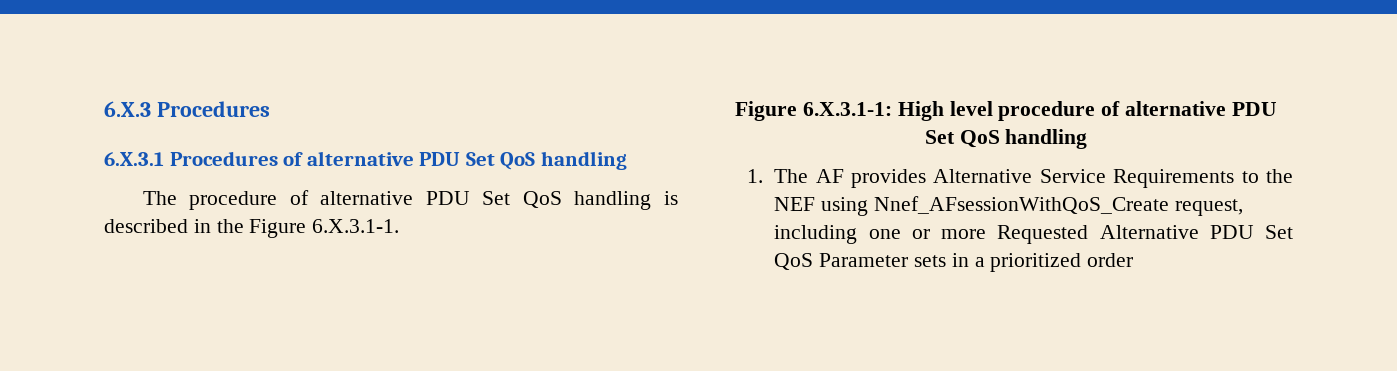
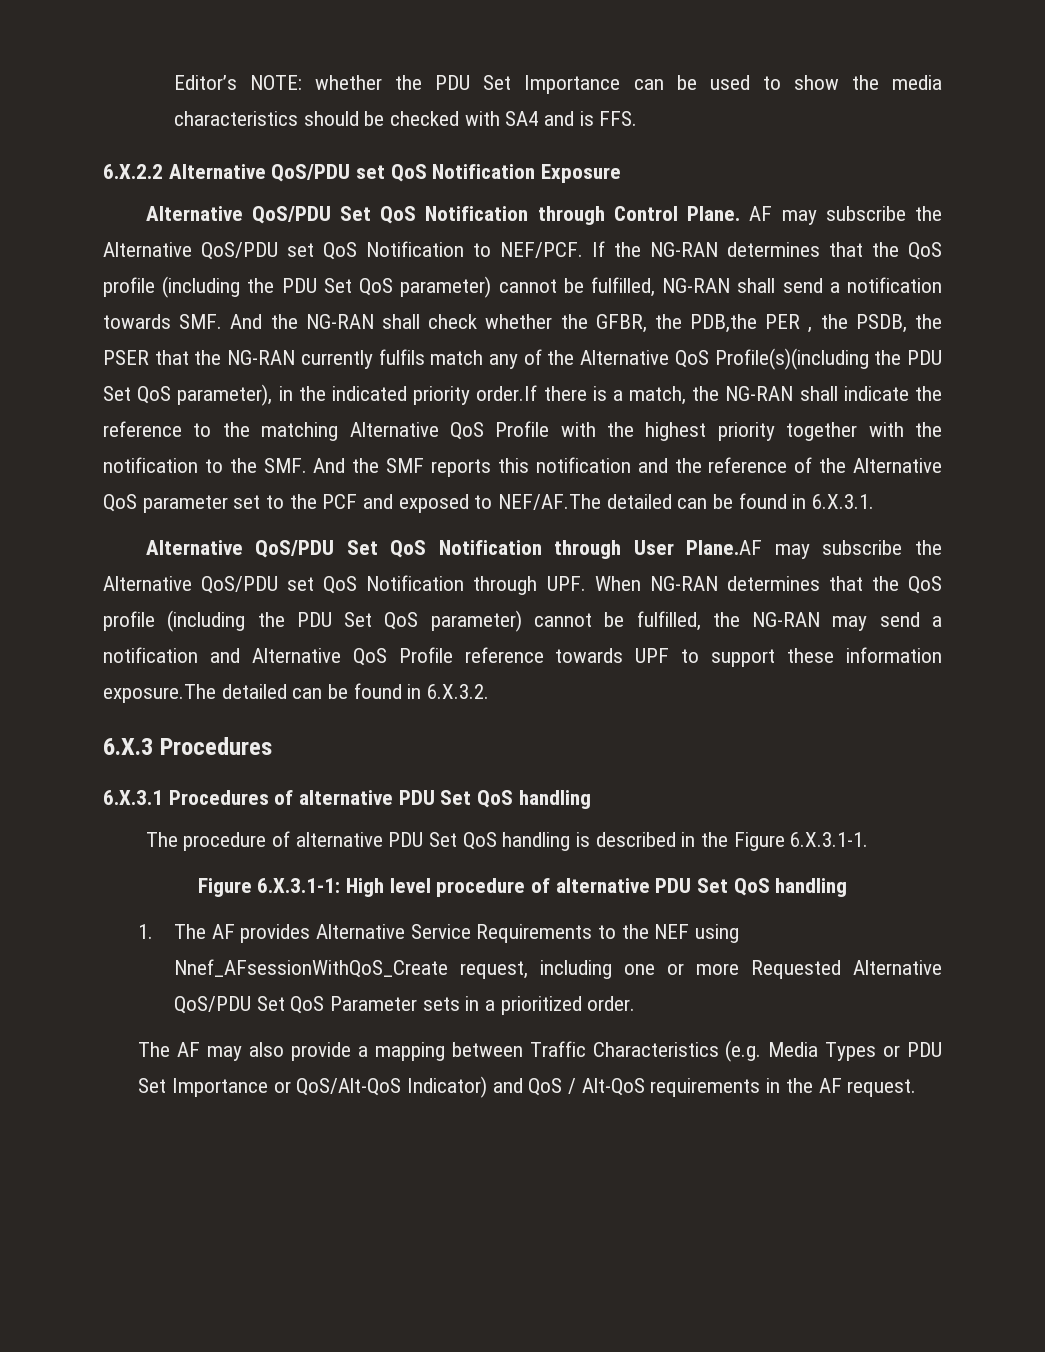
+ Editor’s NOTE: whether the PDU Set Importance can be used to show the media characteristics should be checked with SA4 and is FFS.
+ 6.X.2.2 Alternative QoS/PDU set QoS Notification Exposure
+ Alternative QoS/PDU Set QoS Notification through Control Plane. AF may subscribe the Alternative QoS/PDU set QoS Notification to NEF/PCF. If the NG-RAN determines that the QoS profile (including the PDU Set QoS parameter) cannot be fulfilled, NG-RAN shall send a notification towards SMF. And the NG-RAN shall check whether the GFBR, the PDB,the PER , the PSDB, the PSER that the NG-RAN currently fulfils match any of the Alternative QoS Profile(s)(including the PDU Set QoS parameter), in the indicated priority order.If there is a match, the NG-RAN shall indicate the reference to the matching Alternative QoS Profile with the highest priority together with the notification to the SMF. And the SMF reports this notification and the reference of the Alternative QoS parameter set to the PCF and exposed to NEF/AF.The detailed can be found in 6.X.3.1.
+ Alternative QoS/PDU Set QoS Notification through User Plane.AF may subscribe the Alternative QoS/PDU set QoS Notification through UPF. When NG-RAN determines that the QoS profile (including the PDU Set QoS parameter) cannot be fulfilled, the NG-RAN may send a notification and Alternative QoS Profile reference towards UPF to support these information exposure.The detailed can be found in 6.X.3.2.
- 1. The AF provides Alternative Service Requirements to the NEF using Nnef_AFsessionWithQoS_Create request, including one or more Requested Alternative PDU Set QoS Parameter sets in a prioritized order
+ 1. The AF provides Alternative Service Requirements to the NEF using Nnef_AFsessionWithQoS_Create request, including one or more Requested Alternative QoS/PDU Set QoS Parameter sets in a prioritized order.
+ The AF may also provide a mapping between Traffic Characteristics (e.g. Media Types or PDU Set Importance or QoS/Alt-QoS Indicator) and QoS / Alt-QoS requirements in the AF request.

